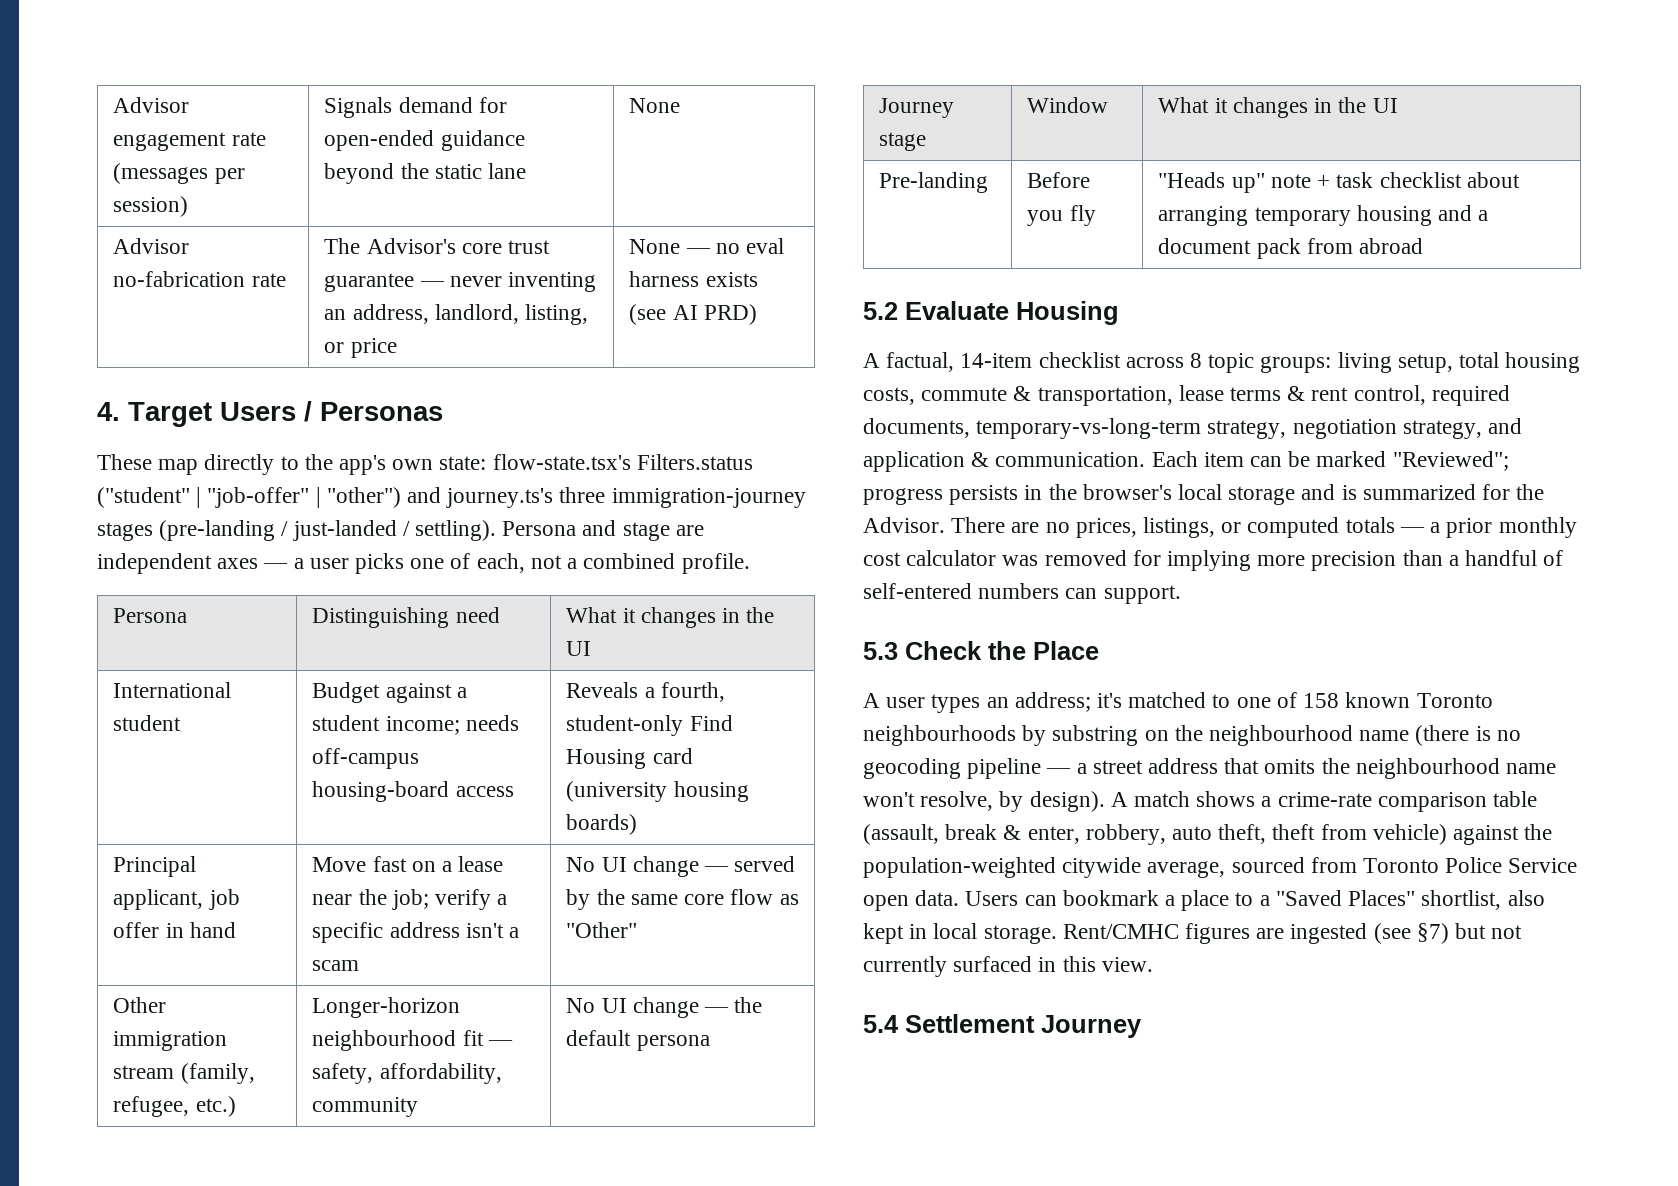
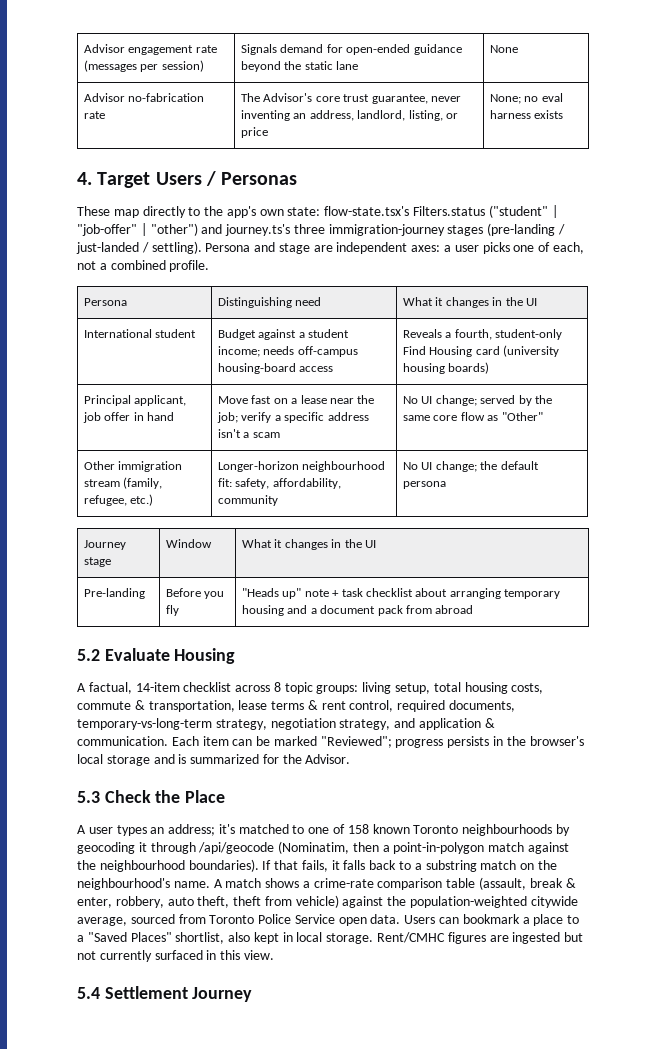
- Advisor no-fabrication rate | The Advisor's core trust guarantee — never inventing an address, landlord, listing, or price | None — no eval harness exists (see AI PRD)
+ Advisor no-fabrication rate | The Advisor's core trust guarantee, never inventing an address, landlord, listing, or price | None; no eval harness exists
- Persona and stage are independent axes — a user picks one of each, not a combined profile.
+ Persona and stage are independent axes: a user picks one of each, not a combined profile.
- Principal applicant, job offer in hand | Move fast on a lease near the job; verify a specific address isn't a scam | No UI change — served by the same core flow as "Other"
+ Principal applicant, job offer in hand | Move fast on a lease near the job; verify a specific address isn't a scam | No UI change; served by the same core flow as "Other"
- Other immigration stream (family, refugee, etc.) | Longer-horizon neighbourhood fit — safety, affordability, community | No UI change — the default persona
+ Other immigration stream (family, refugee, etc.) | Longer-horizon neighbourhood fit: safety, affordability, community | No UI change; the default persona
- There are no prices, listings, or computed totals — a prior monthly cost calculator was removed for implying more precision than a handful of self-entered numbers can support.
- A user types an address; it's matched to one of 158 known Toronto neighbourhoods by substring on the neighbourhood name (there is no geocoding pipeline — a street address that omits the neighbourhood name won't resolve, by design).
+ A user types an address; it's matched to one of 158 known Toronto neighbourhoods by geocoding it through /api/geocode (Nominatim, then a point-in-polygon match against the neighbourhood boundaries). If that fails, it falls back to a substring match on the neighbourhood's name.
- Rent/CMHC figures are ingested (see §7) but not currently surfaced in this view.
+ Rent/CMHC figures are ingested but not currently surfaced in this view.

